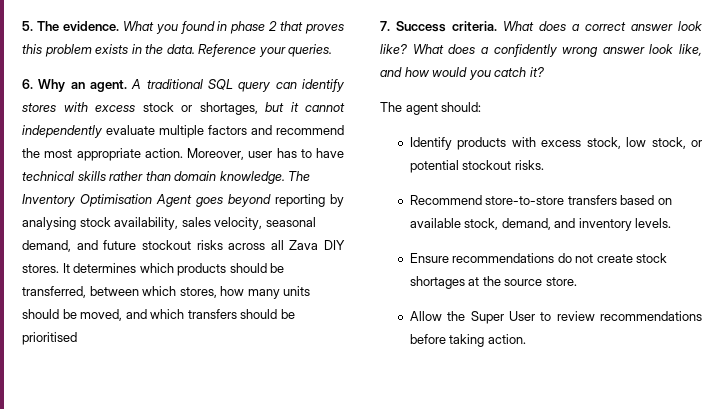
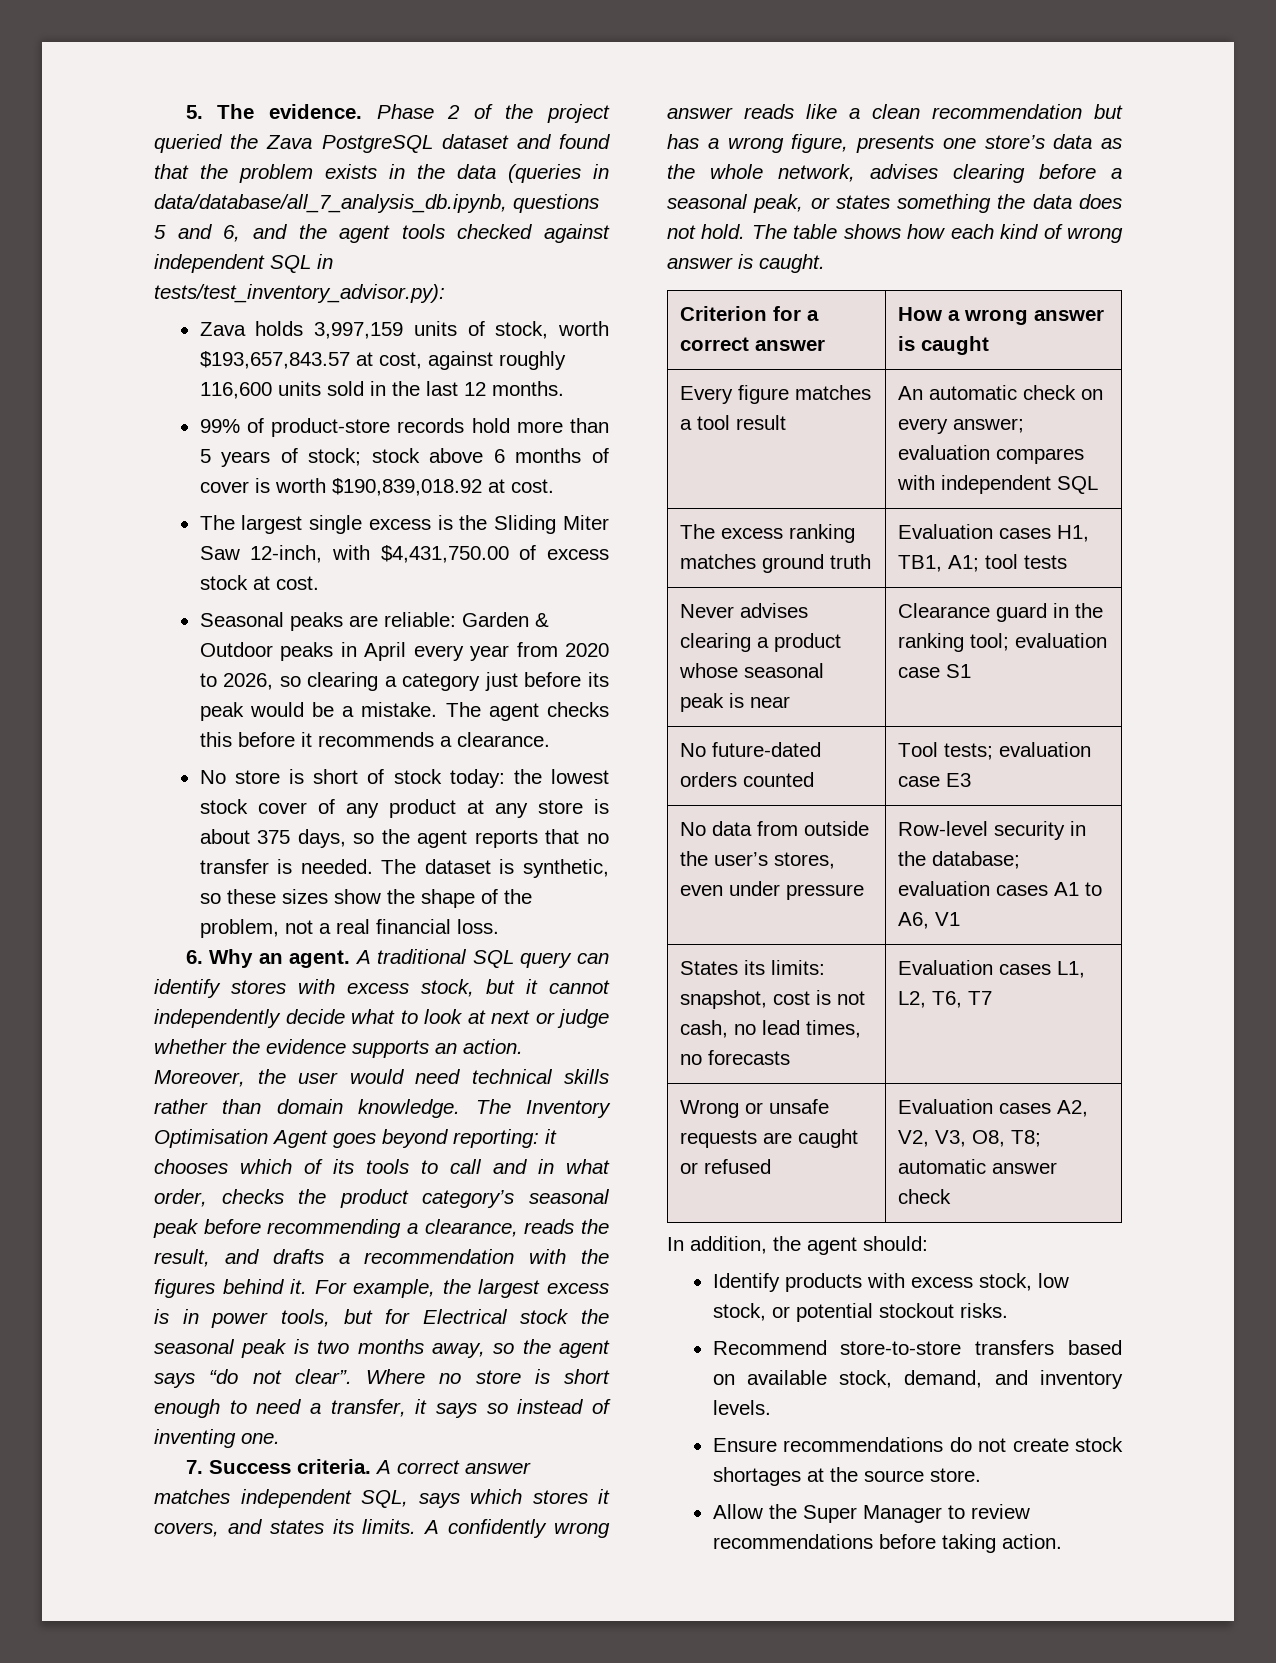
- What you found in phase 2 that proves this problem exists in the data. Reference your queries.
+ Phase 2 of the project queried the Zava PostgreSQL dataset and found that the problem exists in the data (queries in data/database/all_7_analysis_db.ipynb, questions 5 and 6, and the agent tools checked against independent SQL in tests/test_inventory_advisor.py):
+ Zava holds 3,997,159 units of stock, worth $193,657,843.57 at cost, against roughly 116,600 units sold in the last 12 months.
+ 99% of product-store records hold more than 5 years of stock; stock above 6 months of cover is worth $190,839,018.92 at cost.
+ The largest single excess is the Sliding Miter Saw 12-inch, with $4,431,750.00 of excess stock at cost.
+ Seasonal peaks are reliable: Garden & Outdoor peaks in April every year from 2020 to 2026, so clearing a category just before its peak would be a mistake. The agent checks this before it recommends a clearance.
+ No store is short of stock today: the lowest stock cover of any product at any store is about 375 days, so the agent reports that no transfer is needed. The dataset is synthetic, so these sizes show the shape of the problem, not a real financial loss.
- A traditional SQL query can identify stores with excess stock or shortages, but it cannot independently evaluate multiple factors and recommend the most appropriate action. Moreover, user has to have technical skills rather than domain knowledge.
+ A traditional SQL query can identify stores with excess stock, but it cannot independently decide what to look at next or judge whether the evidence supports an action. Moreover, the user would need technical skills rather than domain knowledge.
- The Inventory Optimisation Agent goes beyond reporting by analysing stock availability, sales velocity, seasonal demand, and future stockout risks across all Zava DIY stores. It determines which products should be transferred, between which stores, how many units should be moved, and which transfers should be prioritised
- 7. Success criteria. What does a correct answer look like? What does a confidently wrong answer look like, and how would you catch it?
- The agent should:
+ The Inventory Optimisation Agent goes beyond reporting: it chooses which of its tools to call and in what order, checks the product category’s seasonal peak before recommending a clearance, reads the result, and drafts a recommendation with the figures behind it. For example, the largest excess is in power tools, but for Electrical stock the seasonal peak is two months away, so the agent says “do not clear”. Where no store is short enough to need a transfer, it says so instead of inventing one.
+ 7. Success criteria. A correct answer matches independent SQL, says which stores it covers, and states its limits. A confidently wrong answer reads like a clean recommendation but has a wrong figure, presents one store’s data as the whole network, advises clearing before a seasonal peak, or states something the data does not hold. The table shows how each kind of wrong answer is caught.
+ Criterion for a correct answer | How a wrong answer is caught
+ Every figure matches a tool result | An automatic check on every answer; evaluation compares with independent SQL
+ The excess ranking matches ground truth | Evaluation cases H1, TB1, A1; tool tests
+ Never advises clearing a product whose seasonal peak is near | Clearance guard in the ranking tool; evaluation case S1
+ No future-dated orders counted | Tool tests; evaluation case E3
+ No data from outside the user’s stores, even under pressure | Row-level security in the database; evaluation cases A1 to A6, V1
+ States its limits: snapshot, cost is not cash, no lead times, no forecasts | Evaluation cases L1, L2, T6, T7
+ Wrong or unsafe requests are caught or refused | Evaluation cases A2, V2, V3, O8, T8; automatic answer check
+ In addition, the agent should:
- Allow the Super User to review recommendations before taking action.
+ Allow the Super Manager to review recommendations before taking action.

